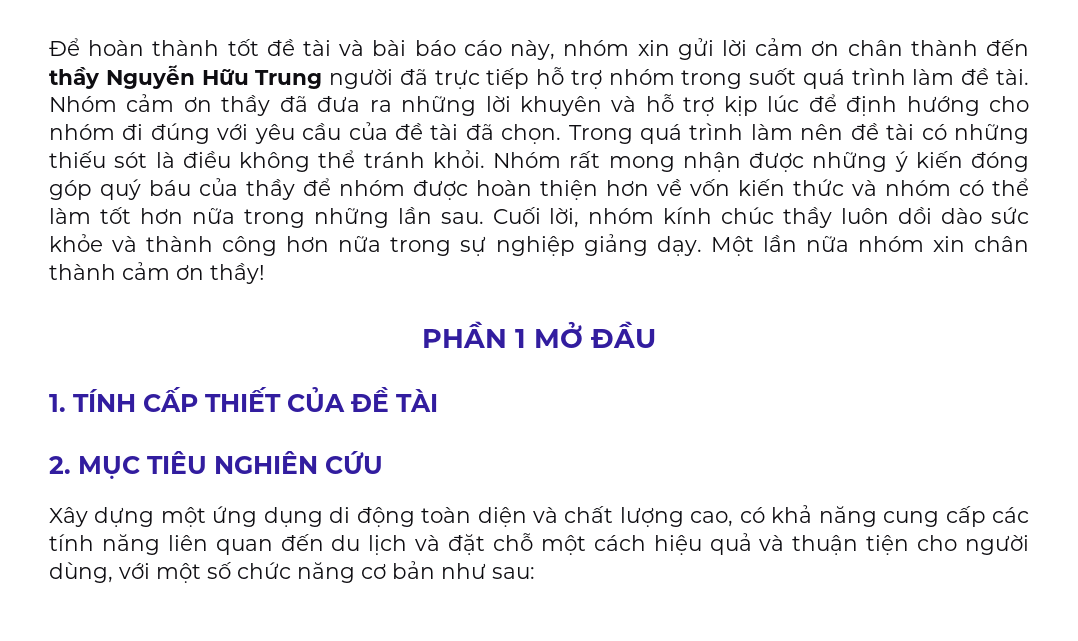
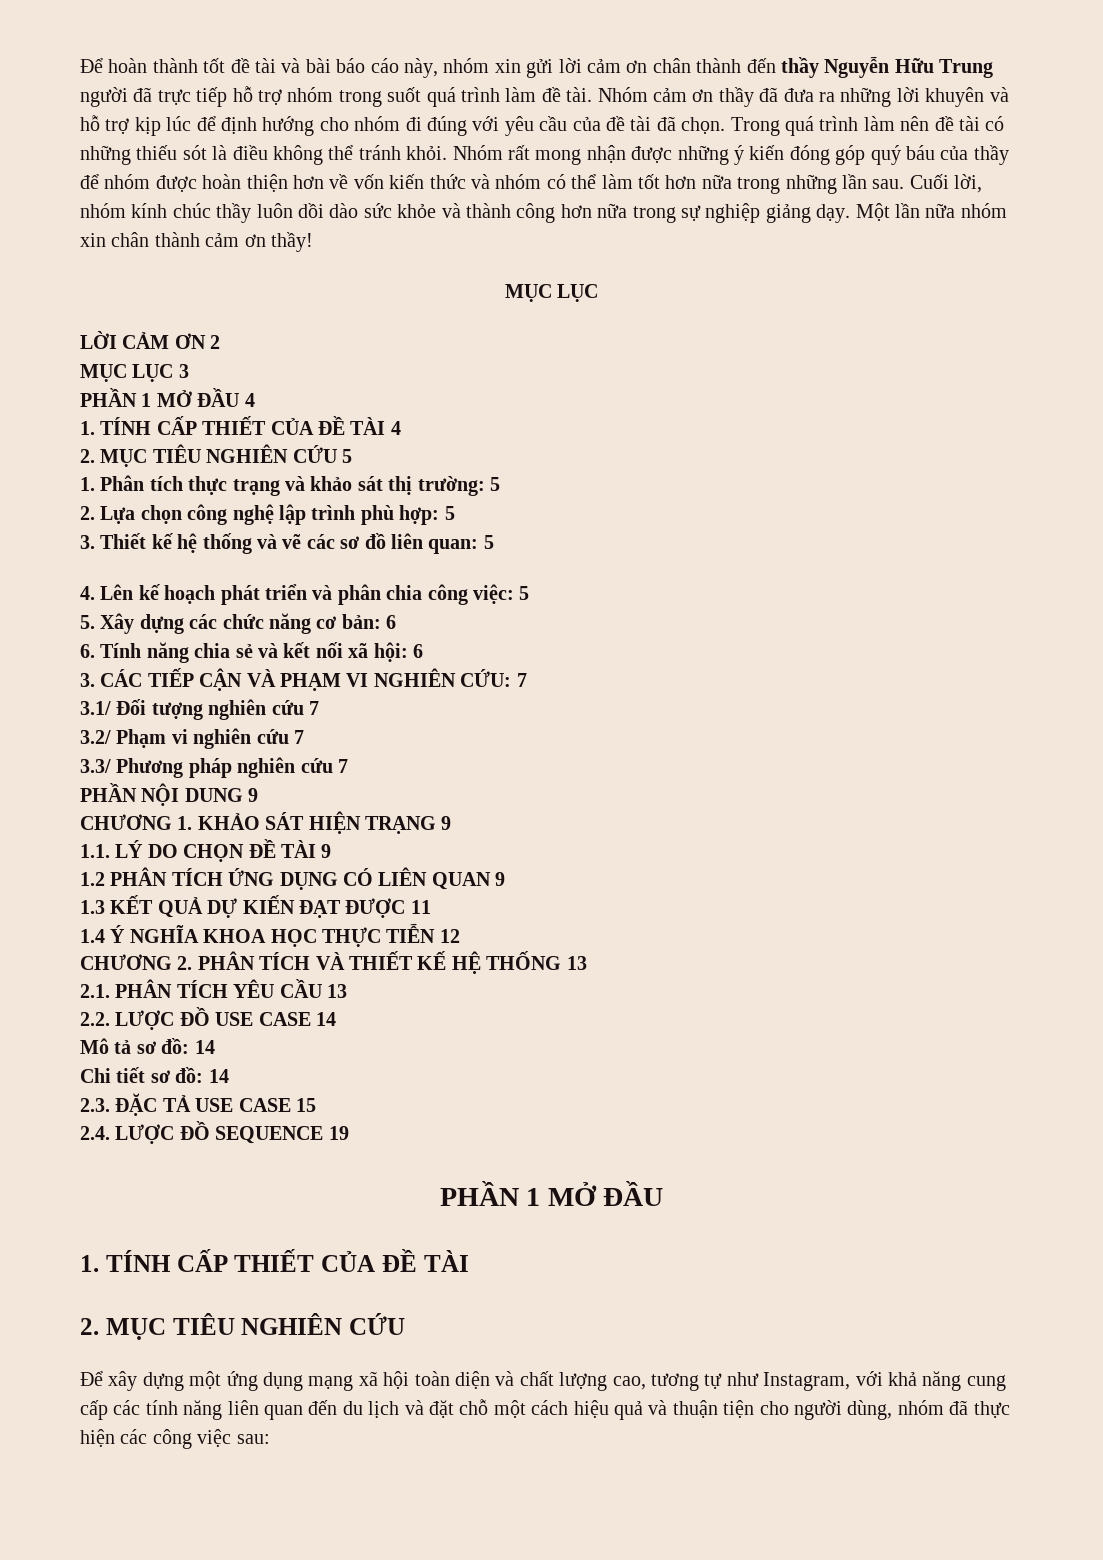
  Một lần nữa nhóm xin chân thành cảm ơn thầy!
+ MỤC LỤC
+ LỜI CẢM ƠN 2
+ MỤC LỤC 3
+ PHẦN 1 MỞ ĐẦU 4
+ 1. TÍNH CẤP THIẾT CỦA ĐỀ TÀI 4
+ 2. MỤC TIÊU NGHIÊN CỨU 5
+ 1. Phân tích thực trạng và khảo sát thị trường: 5
+ 2. Lựa chọn công nghệ lập trình phù hợp: 5
+ 3. Thiết kế hệ thống và vẽ các sơ đồ liên quan: 5
+ 4. Lên kế hoạch phát triển và phân chia công việc: 5
+ 5. Xây dựng các chức năng cơ bản: 6
+ 6. Tính năng chia sẻ và kết nối xã hội: 6
+ 3. CÁC TIẾP CẬN VÀ PHẠM VI NGHIÊN CỨU: 7
+ 3.1/ Đối tượng nghiên cứu 7
+ 3.2/ Phạm vi nghiên cứu 7
+ 3.3/ Phương pháp nghiên cứu 7
+ PHẦN NỘI DUNG 9
+ CHƯƠNG 1. KHẢO SÁT HIỆN TRẠNG 9
+ 1.1. LÝ DO CHỌN ĐỀ TÀI 9
+ 1.2 PHÂN TÍCH ỨNG DỤNG CÓ LIÊN QUAN 9
+ 1.3 KẾT QUẢ DỰ KIẾN ĐẠT ĐƯỢC 11
+ 1.4 Ý NGHĨA KHOA HỌC THỰC TIỄN 12
+ CHƯƠNG 2. PHÂN TÍCH VÀ THIẾT KẾ HỆ THỐNG 13
+ 2.1. PHÂN TÍCH YÊU CẦU 13
+ 2.2. LƯỢC ĐỒ USE CASE 14
+ Mô tả sơ đồ: 14
+ Chi tiết sơ đồ: 14
+ 2.3. ĐẶC TẢ USE CASE 15
+ 2.4. LƯỢC ĐỒ SEQUENCE 19
- Xây dựng một ứng dụng di động toàn diện và chất lượng cao, có khả năng cung cấp các tính năng liên quan đến du lịch và đặt chỗ một cách hiệu quả và thuận tiện cho người dùng, với một số chức năng cơ bản như sau:
+ Để xây dựng một ứng dụng mạng xã hội toàn diện và chất lượng cao, tương tự như Instagram, với khả năng cung cấp các tính năng liên quan đến du lịch và đặt chỗ một cách hiệu quả và thuận tiện cho người dùng, nhóm đã thực hiện các công việc sau:

